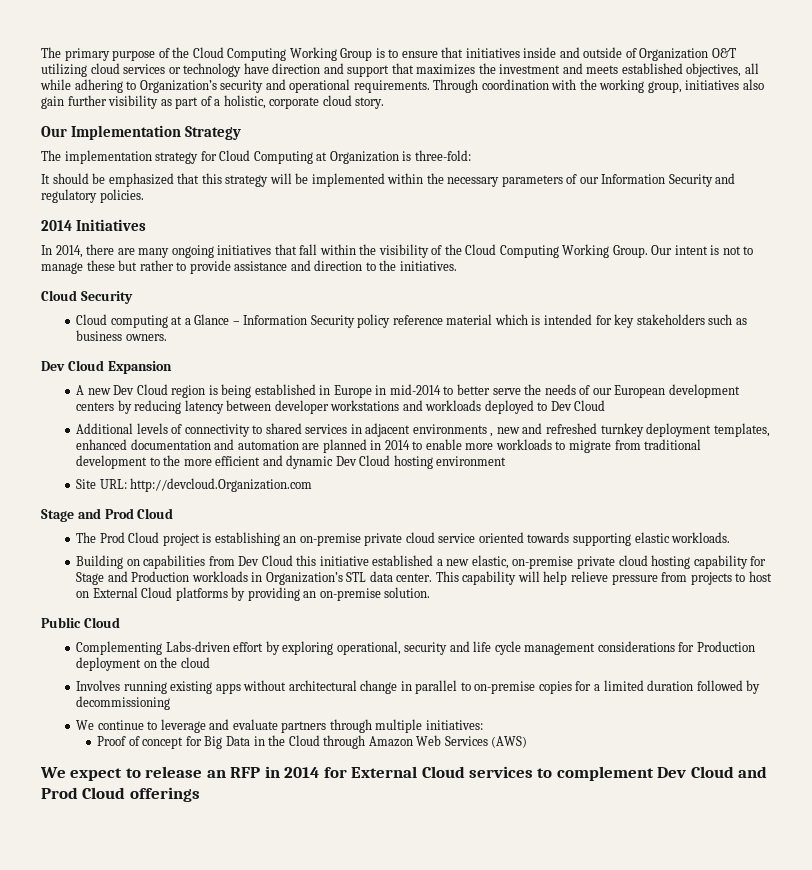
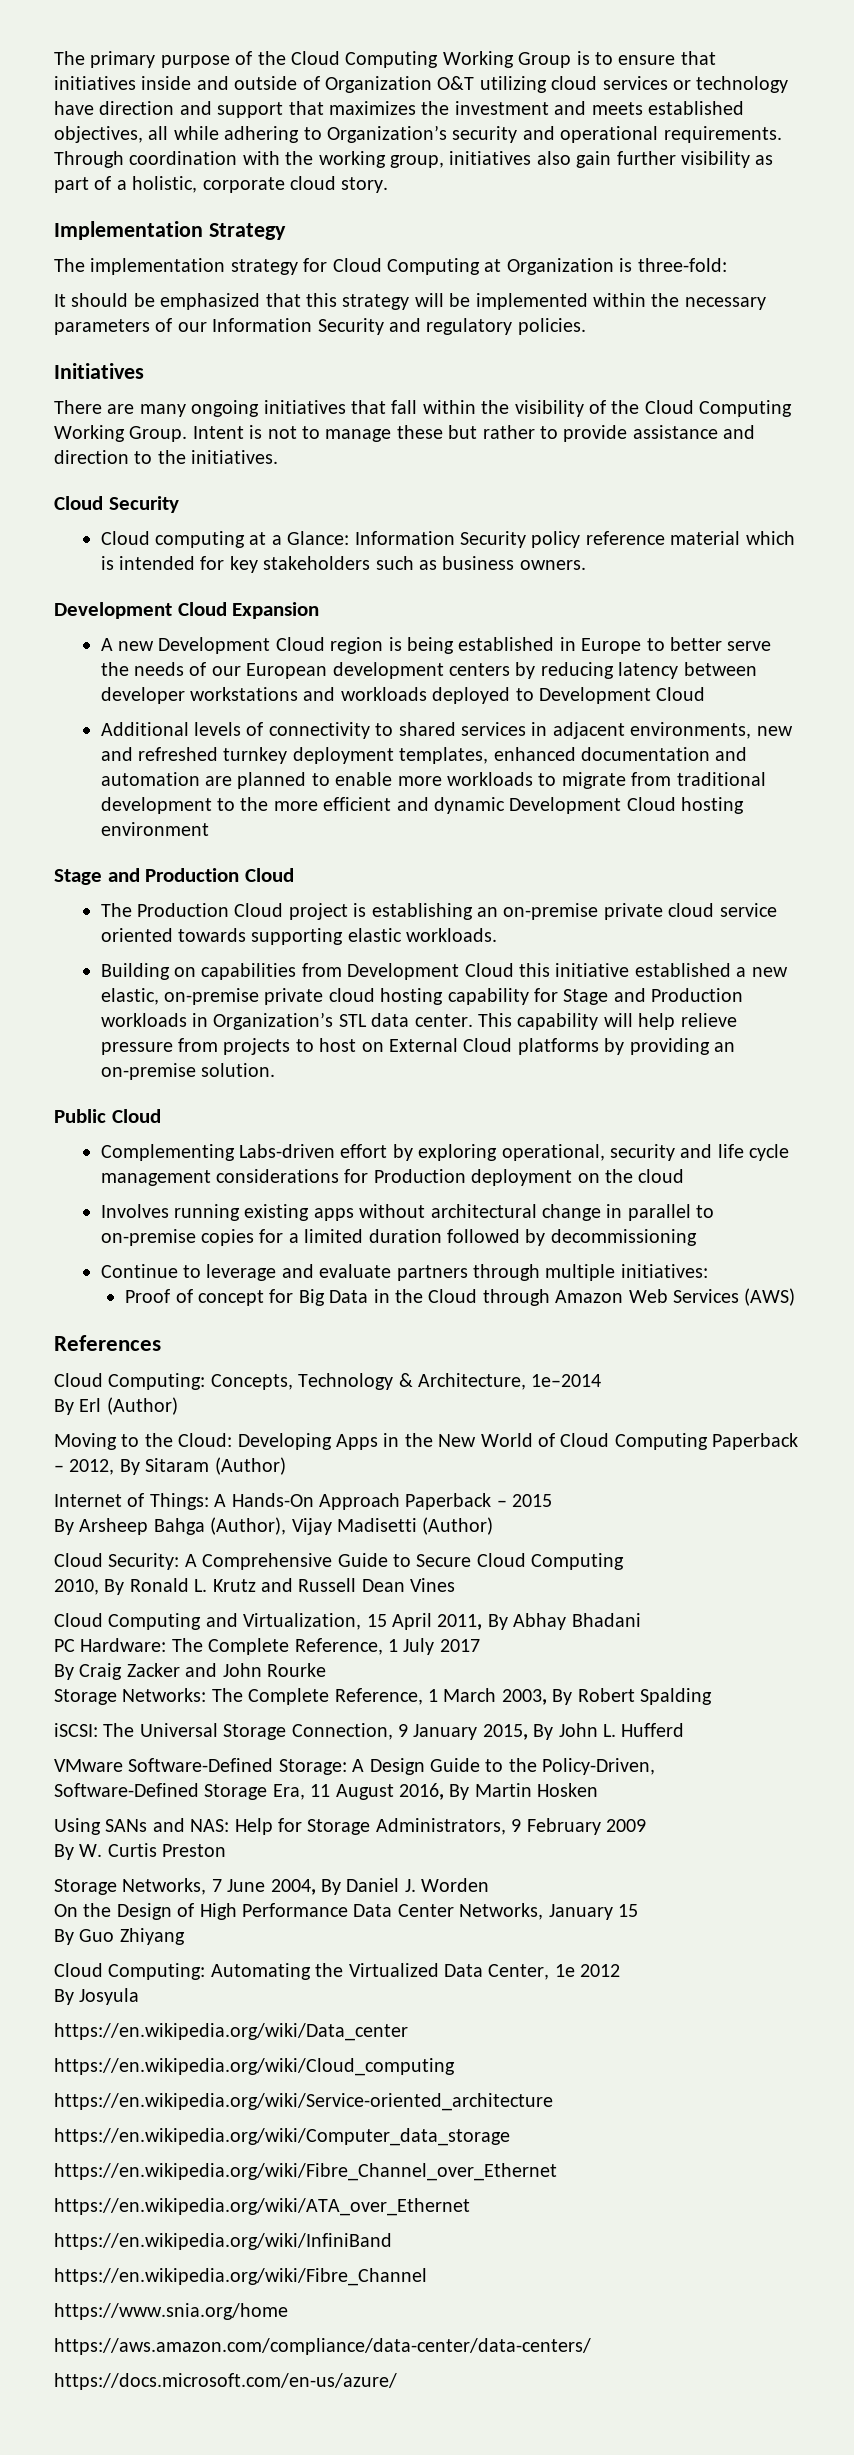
- Our Implementation Strategy
+ Implementation Strategy
- 2014 Initiatives
+ Initiatives
- In 2014, there are many ongoing initiatives that fall within the visibility of the Cloud Computing Working Group.
+ There are many ongoing initiatives that fall within the visibility of the Cloud Computing Working Group.
- Our intent is not to manage these but rather to provide assistance and direction to the initiatives.
+ Intent is not to manage these but rather to provide assistance and direction to the initiatives.
- Cloud computing at a Glance – Information Security policy reference material which is intended for key stakeholders such as business owners.
+ Cloud computing at a Glance: Information Security policy reference material which is intended for key stakeholders such as business owners.
- Dev Cloud Expansion
+ Development Cloud Expansion
- A new Dev Cloud region is being established in Europe in mid-2014 to better serve the needs of our European development centers by reducing latency between developer workstations and workloads deployed to Dev Cloud
+ A new Development Cloud region is being established in Europe to better serve the needs of our European development centers by reducing latency between developer workstations and workloads deployed to Development Cloud
- Additional levels of connectivity to shared services in adjacent environments , new and refreshed turnkey deployment templates, enhanced documentation and automation are planned in 2014 to enable more workloads to migrate from traditional development to the more efficient and dynamic Dev Cloud hosting environment
+ Additional levels of connectivity to shared services in adjacent environments, new and refreshed turnkey deployment templates, enhanced documentation and automation are planned to enable more workloads to migrate from traditional development to the more efficient and dynamic Development Cloud hosting environment
- Site URL: http://devcloud.Organization.com
- Stage and Prod Cloud
+ Stage and Production Cloud
- The Prod Cloud project is establishing an on-premise private cloud service oriented towards supporting elastic workloads.
+ The Production Cloud project is establishing an on-premise private cloud service oriented towards supporting elastic workloads.
- Building on capabilities from Dev Cloud this initiative established a new elastic, on-premise private cloud hosting capability for Stage and Production workloads in Organization’s STL data center.
+ Building on capabilities from Development Cloud this initiative established a new elastic, on-premise private cloud hosting capability for Stage and Production workloads in Organization’s STL data center.
- We continue to leverage and evaluate partners through multiple initiatives:
+ Continue to leverage and evaluate partners through multiple initiatives:
- We expect to release an RFP in 2014 for External Cloud services to complement Dev Cloud and Prod Cloud offerings
+ References
+ Cloud Computing: Concepts, Technology & Architecture, 1e–2014
+ By Erl (Author)
+ Moving to the Cloud: Developing Apps in the New World of Cloud Computing Paperback – 2012, By Sitaram (Author)
+ Internet of Things: A Hands-On Approach Paperback – 2015
+ By Arsheep Bahga (Author), Vijay Madisetti (Author)
+ Cloud Security: A Comprehensive Guide to Secure Cloud Computing
+ 2010, By Ronald L. Krutz and Russell Dean Vines
+ Cloud Computing and Virtualization, 15 April 2011, By Abhay Bhadani
+ PC Hardware: The Complete Reference, 1 July 2017
+ By Craig Zacker and John Rourke
+ Storage Networks: The Complete Reference, 1 March 2003, By Robert Spalding
+ iSCSI: The Universal Storage Connection, 9 January 2015, By John L. Hufferd
+ VMware Software-Defined Storage: A Design Guide to the Policy-Driven, Software-Defined Storage Era, 11 August 2016, By Martin Hosken
+ Using SANs and NAS: Help for Storage Administrators, 9 February 2009
+ By W. Curtis Preston
+ Storage Networks, 7 June 2004, By Daniel J. Worden
+ On the Design of High Performance Data Center Networks, January 15
+ By Guo Zhiyang
+ Cloud Computing: Automating the Virtualized Data Center, 1e 2012
+ By Josyula
+ https://en.wikipedia.org/wiki/Data_center
+ https://en.wikipedia.org/wiki/Cloud_computing
+ https://en.wikipedia.org/wiki/Service-oriented_architecture
+ https://en.wikipedia.org/wiki/Computer_data_storage
+ https://en.wikipedia.org/wiki/Fibre_Channel_over_Ethernet
+ https://en.wikipedia.org/wiki/ATA_over_Ethernet
+ https://en.wikipedia.org/wiki/InfiniBand
+ https://en.wikipedia.org/wiki/Fibre_Channel
+ https://www.snia.org/home
+ https://aws.amazon.com/compliance/data-center/data-centers/
+ https://docs.microsoft.com/en-us/azure/

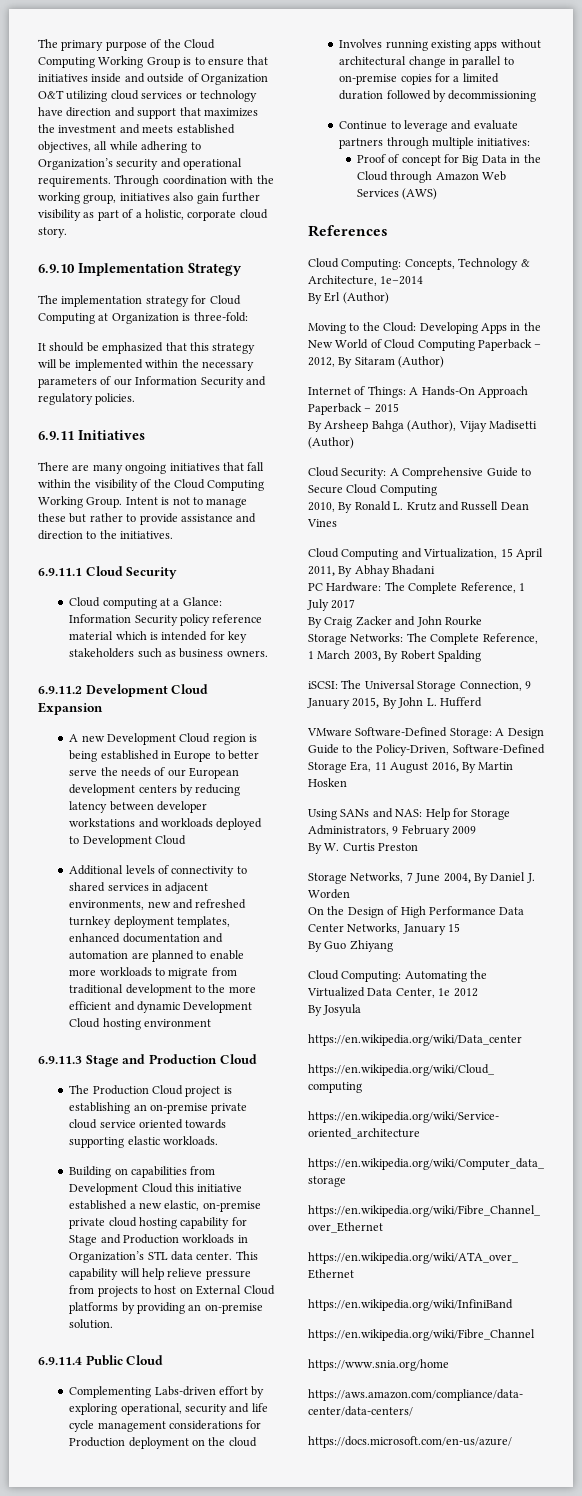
- Implementation Strategy
+ 6.9.10 Implementation Strategy
- Initiatives
+ 6.9.11 Initiatives
- Cloud Security
+ 6.9.11.1 Cloud Security
- Development Cloud Expansion
+ 6.9.11.2 Development Cloud Expansion
- Stage and Production Cloud
+ 6.9.11.3 Stage and Production Cloud
- Public Cloud
+ 6.9.11.4 Public Cloud

